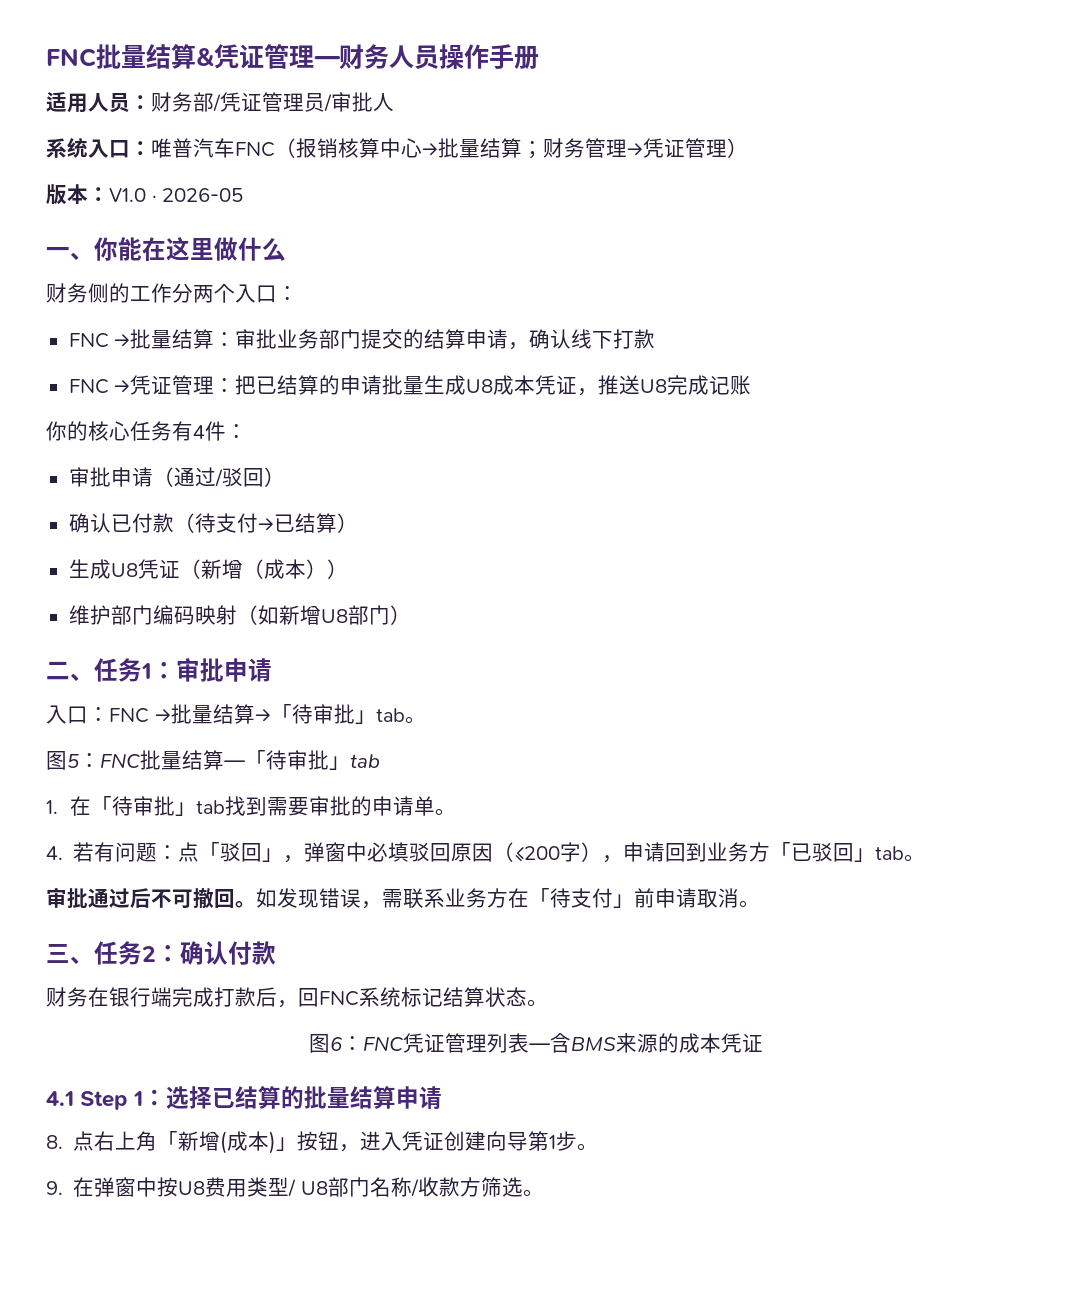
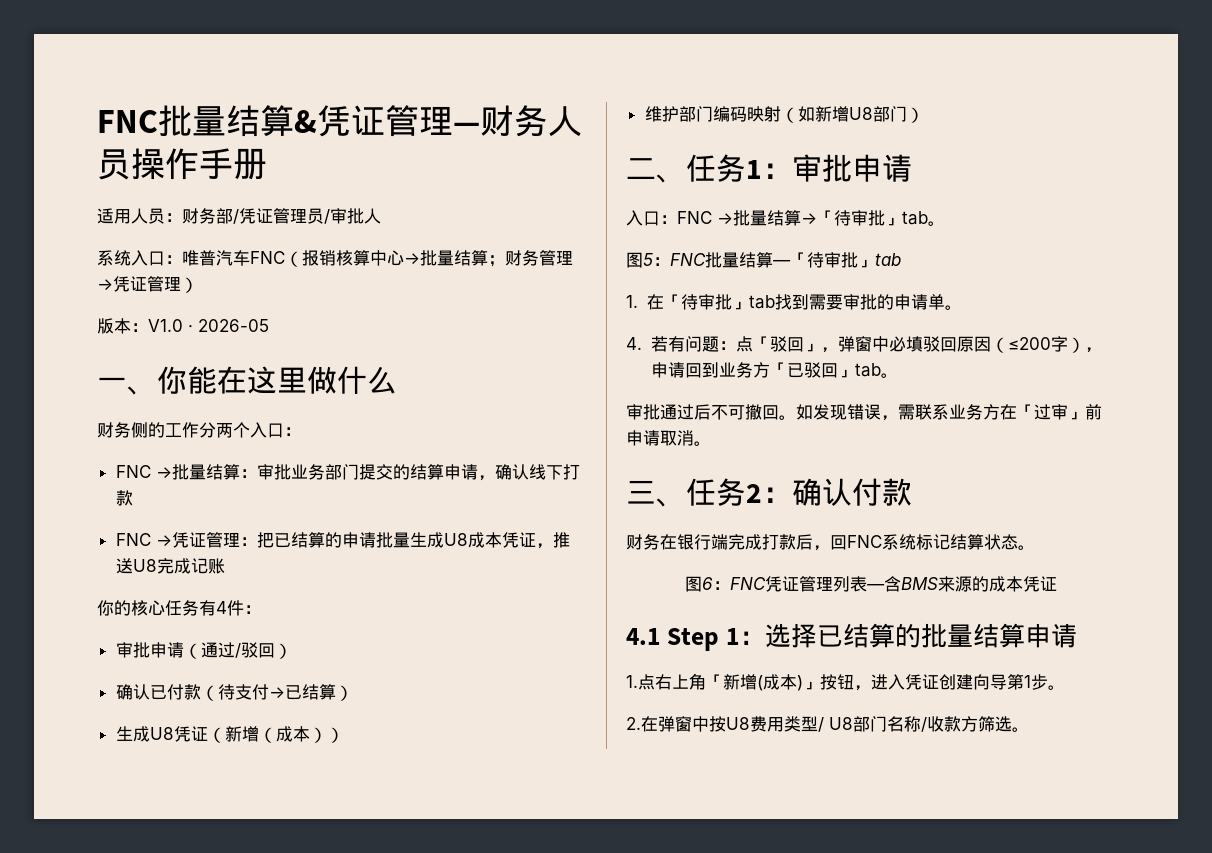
- 如发现错误，需联系业务方在「待支付」前申请取消。
+ 如发现错误，需联系业务方在「过审」前申请取消。
- 8.点右上角「新增(成本)」按钮，进入凭证创建向导第1步。
+ 1.点右上角「新增(成本)」按钮，进入凭证创建向导第1步。
- 9.在弹窗中按U8费用类型/ U8部门名称/收款方筛选。
+ 2.在弹窗中按U8费用类型/ U8部门名称/收款方筛选。

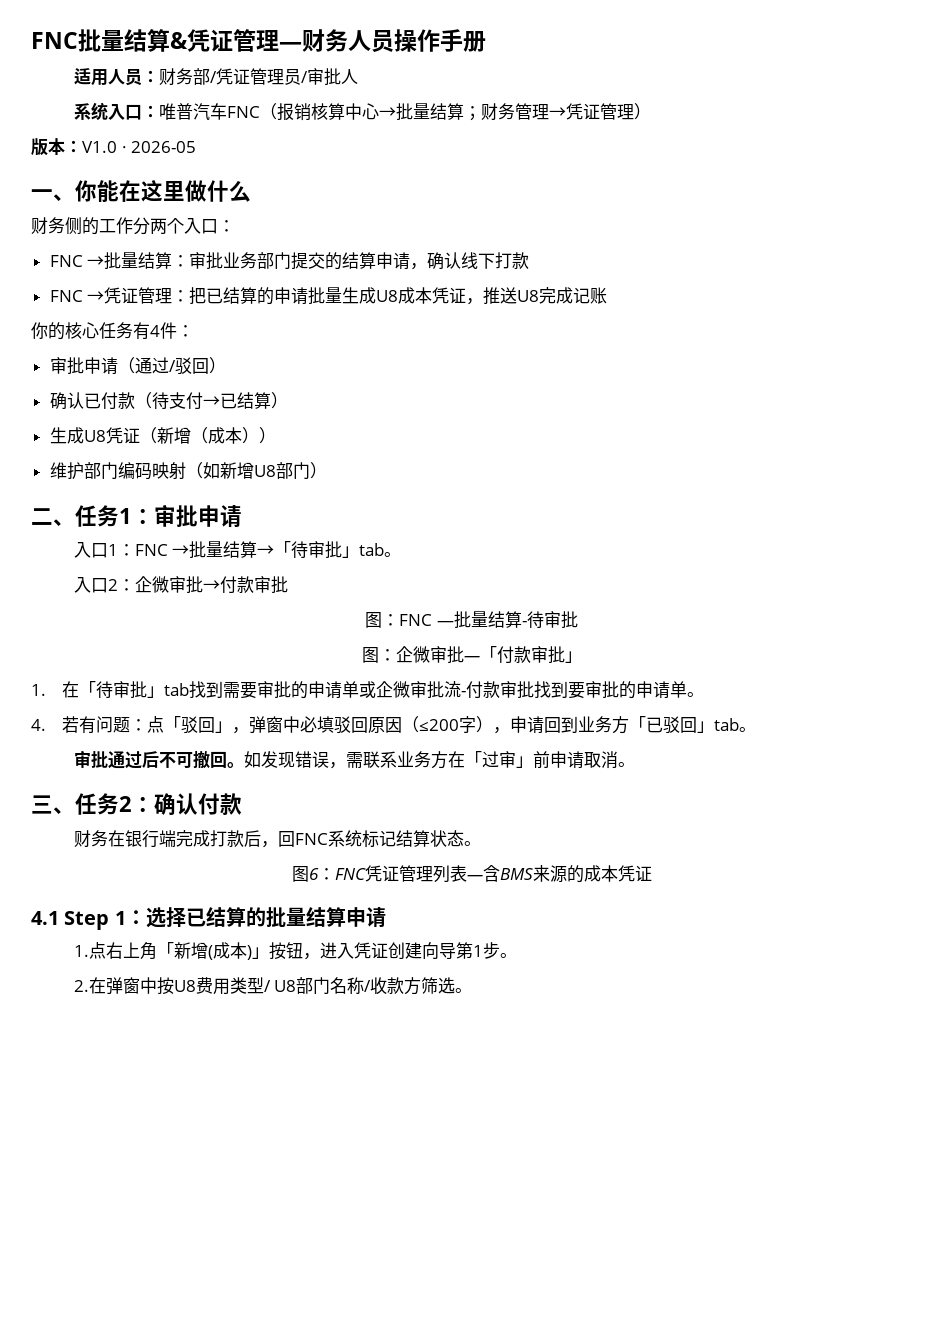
- 入口：FNC →批量结算→「待审批」tab。
+ 入口1：FNC →批量结算→「待审批」tab。
- 图5：FNC批量结算—「待审批」tab
+ 入口2：企微审批→付款审批
+ 图：FNC —批量结算-待审批
+ 图：企微审批—「付款审批」
- 1.在「待审批」tab找到需要审批的申请单。
+ 1.在「待审批」tab找到需要审批的申请单或企微审批流-付款审批找到要审批的申请单。

